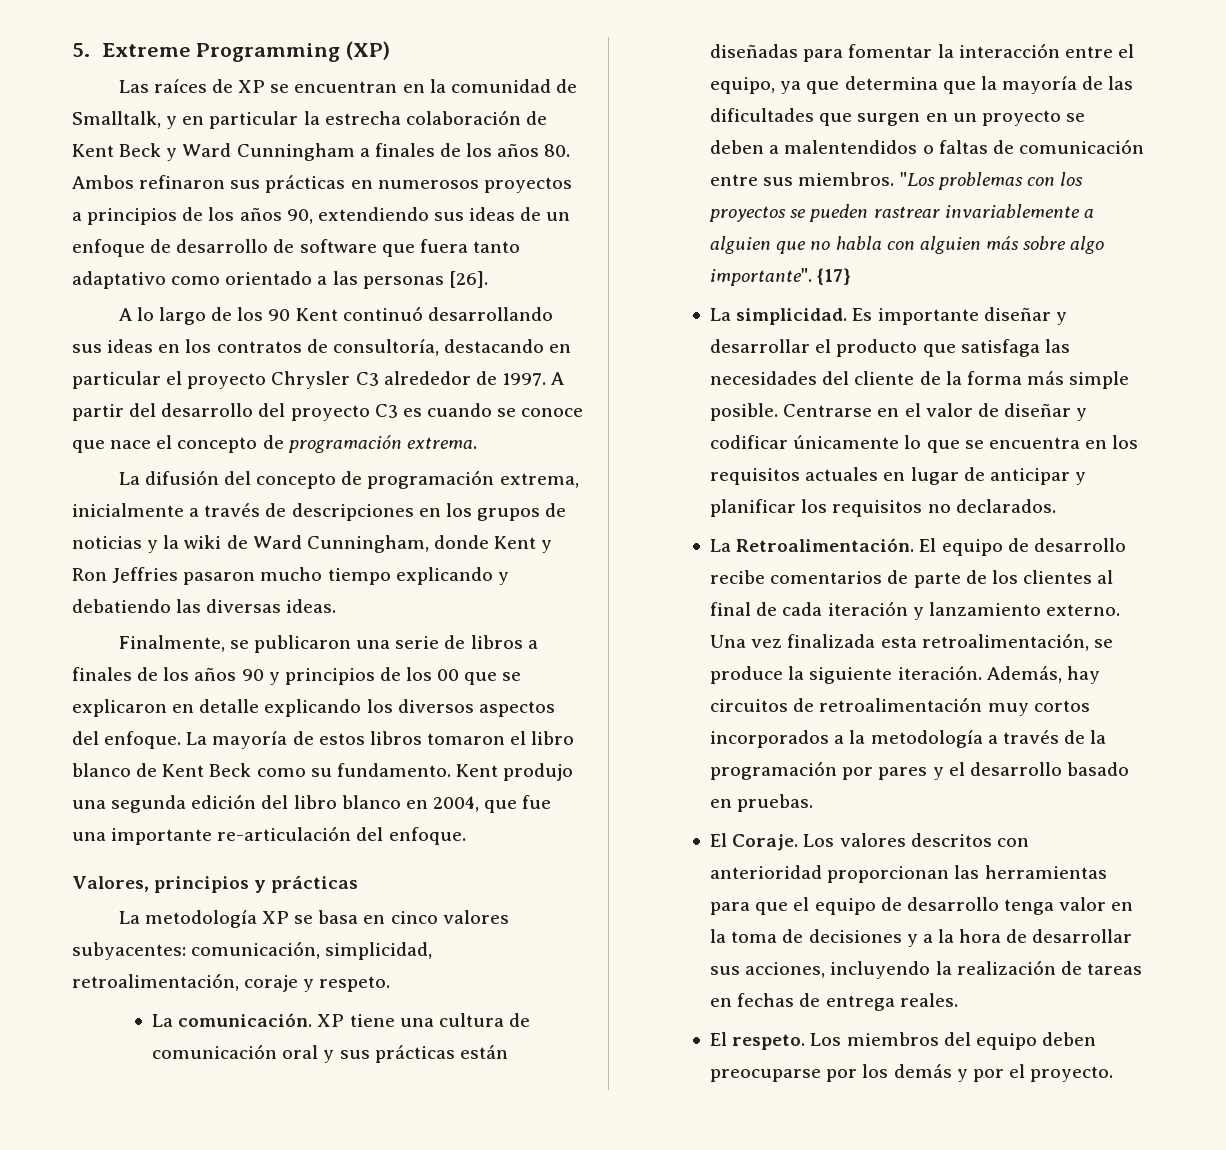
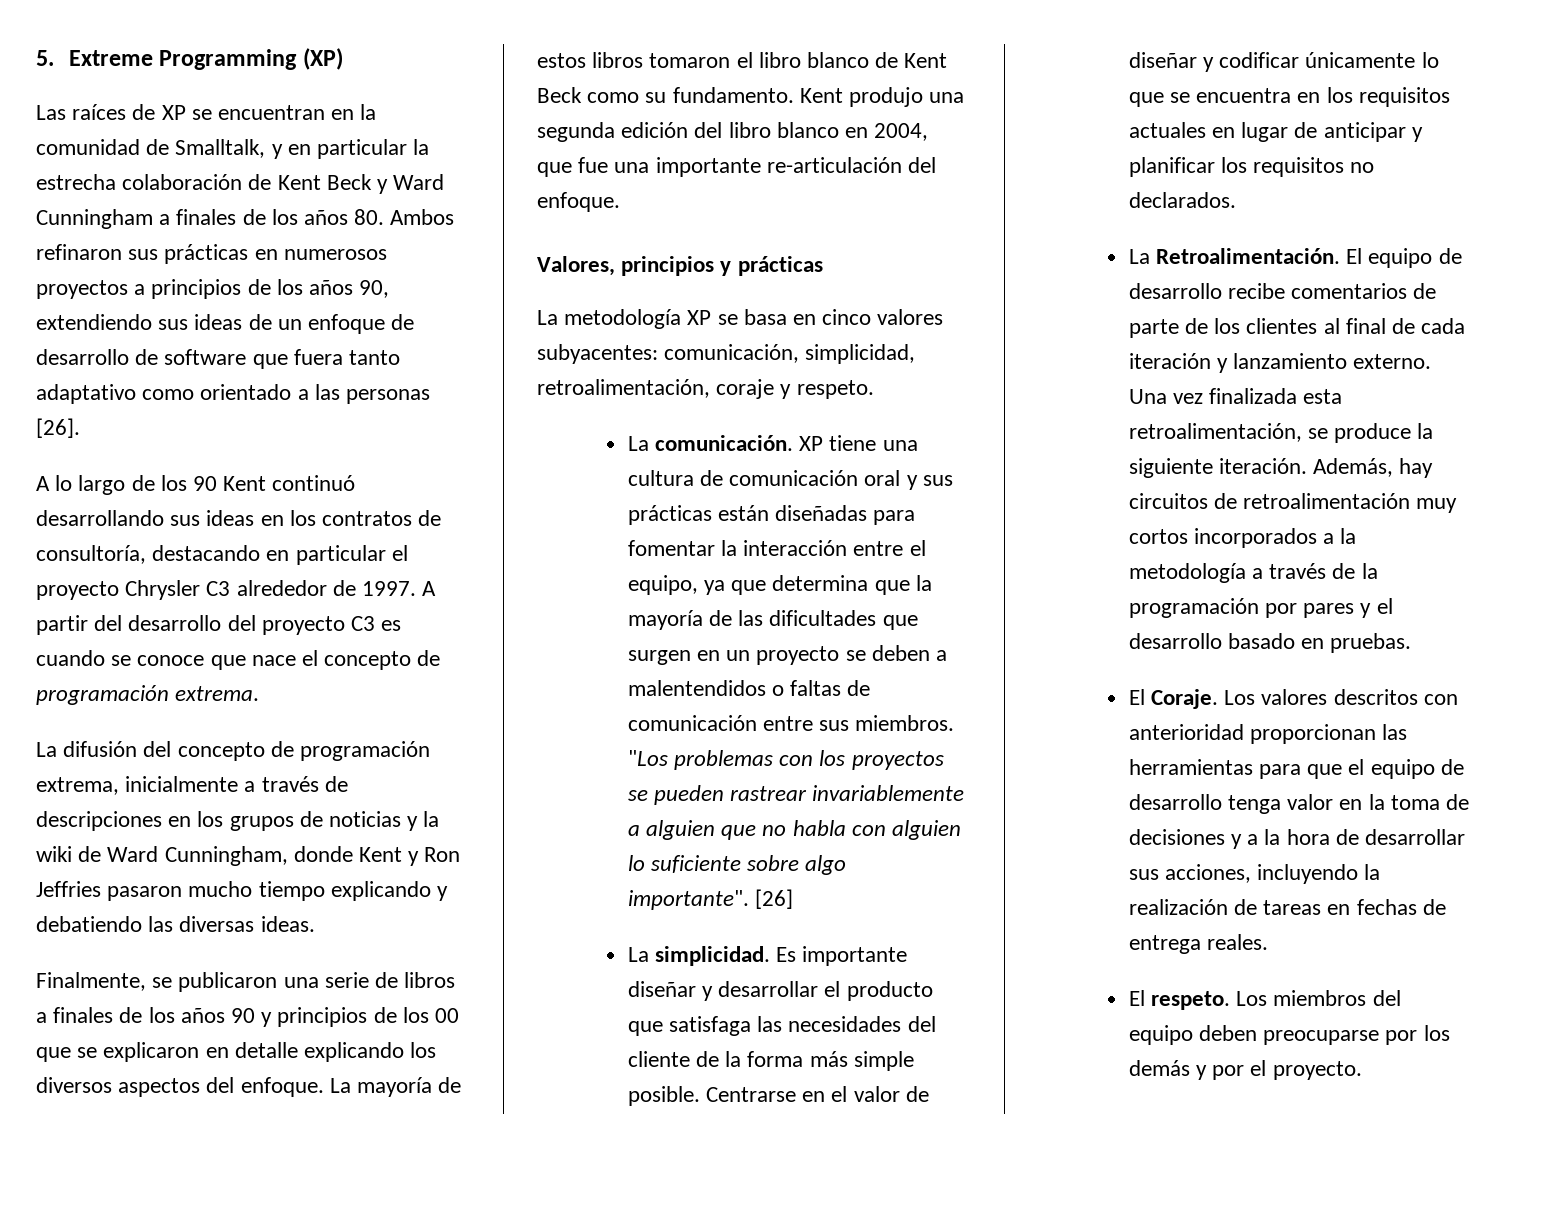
- "Los problemas con los proyectos se pueden rastrear invariablemente a alguien que no habla con alguien más sobre algo importante".
+ "Los problemas con los proyectos se pueden rastrear invariablemente a alguien que no habla con alguien lo suficiente sobre algo importante".
- {17}
+ [26]

